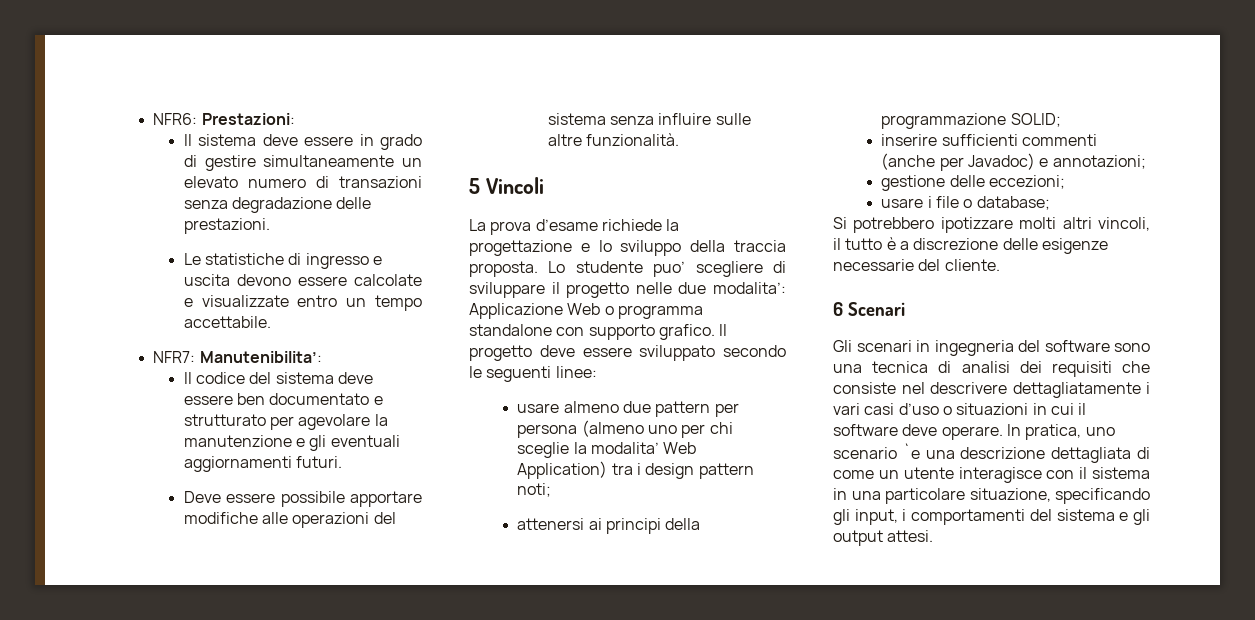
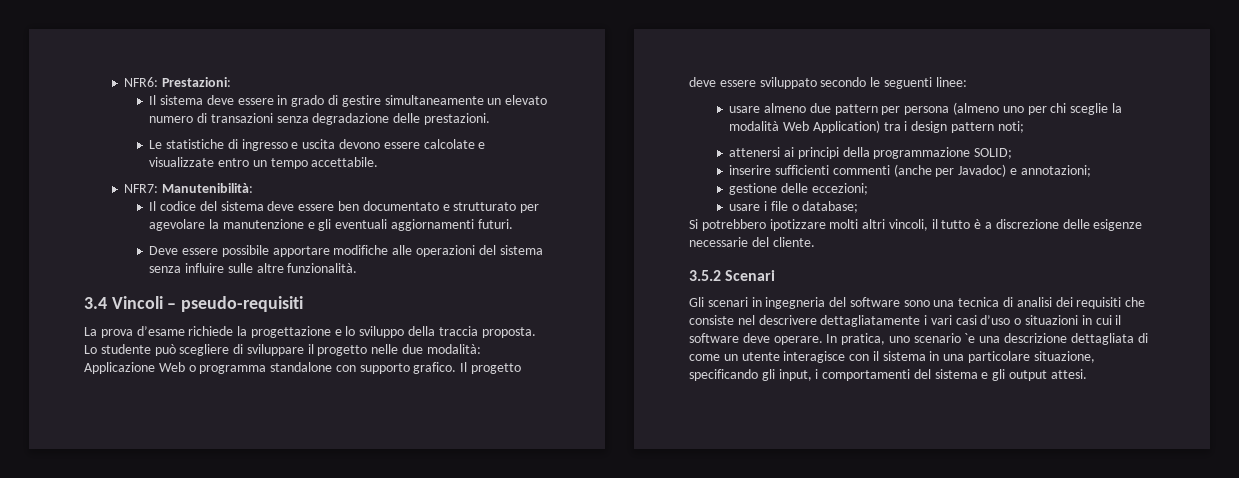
- NFR7: Manutenibilita’:
+ NFR7: Manutenibilità:
- 5 Vincoli
+ 3.4 Vincoli – pseudo-requisiti
- Lo studente puo’ scegliere di sviluppare il progetto nelle due modalita’: Applicazione Web o programma standalone con supporto grafico.
+ Lo studente può scegliere di sviluppare il progetto nelle due modalità: Applicazione Web o programma standalone con supporto grafico.
- usare almeno due pattern per persona (almeno uno per chi sceglie la modalita’ Web Application) tra i design pattern noti;
+ usare almeno due pattern per persona (almeno uno per chi sceglie la modalità Web Application) tra i design pattern noti;
- 6 Scenari
+ 3.5.2 Scenari

